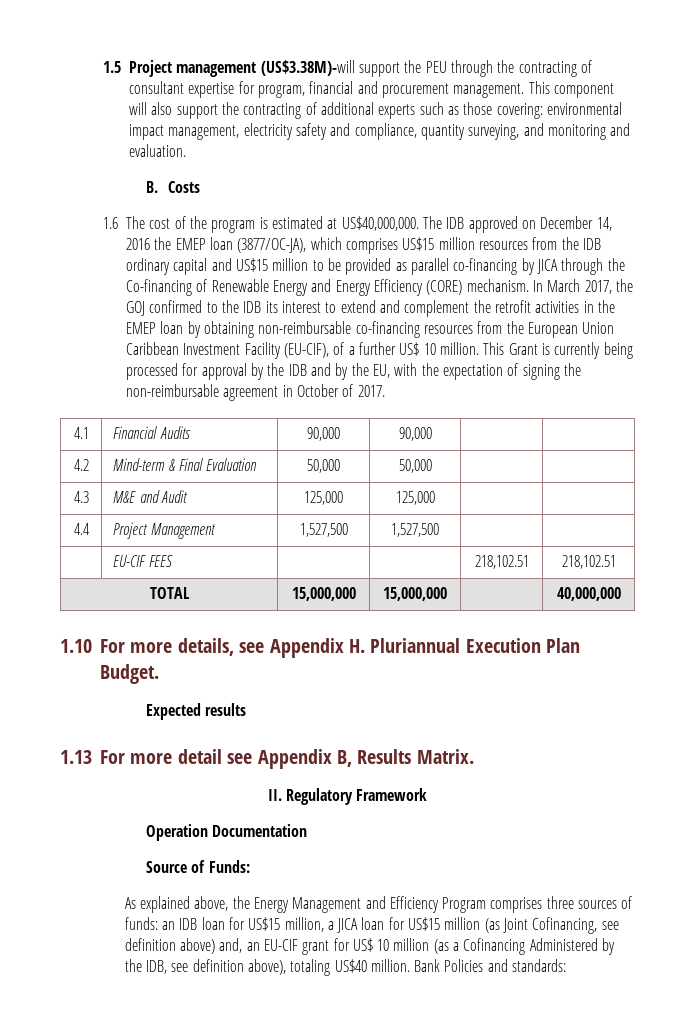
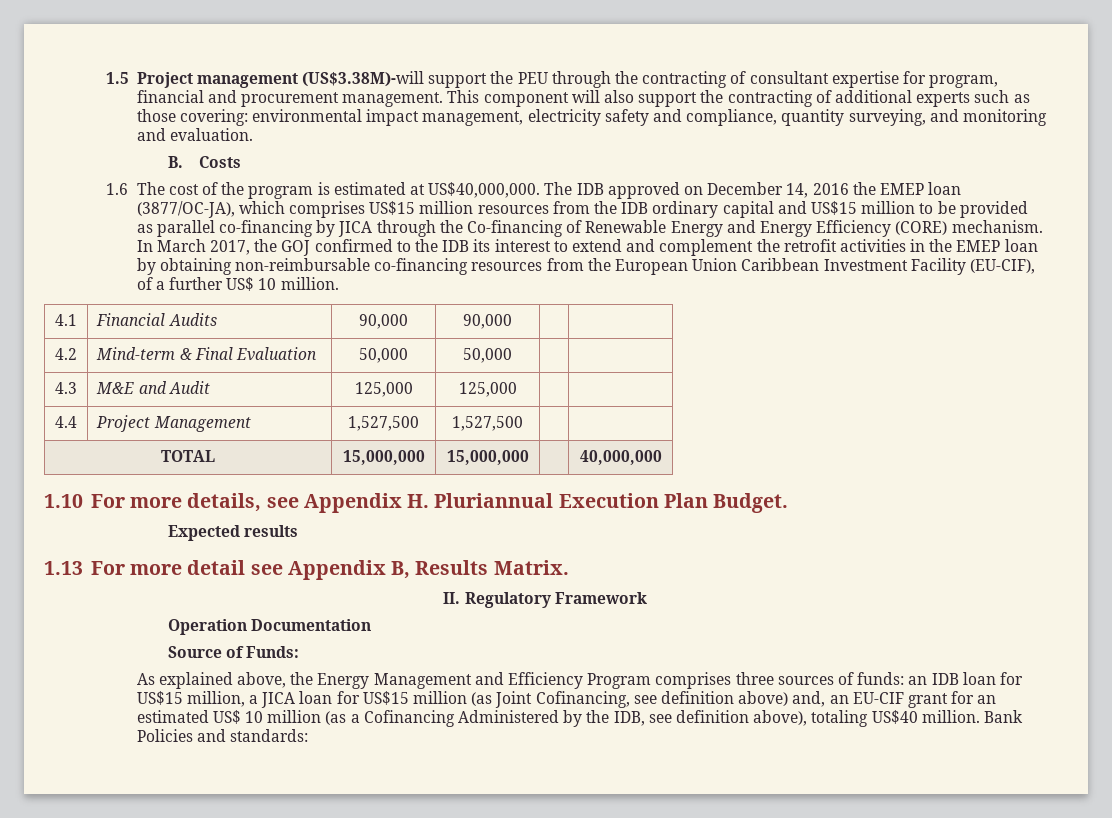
- This Grant is currently being processed for approval by the IDB and by the EU, with the expectation of signing the non-reimbursable agreement in October of 2017.
- | EU-CIF FEES | | | 218,102.51 | 218,102.51
- As explained above, the Energy Management and Efficiency Program comprises three sources of funds: an IDB loan for US$15 million, a JICA loan for US$15 million (as Joint Cofinancing, see definition above) and, an EU-CIF grant for US$ 10 million (as a Cofinancing Administered by the IDB, see definition above), totaling US$40 million.
+ As explained above, the Energy Management and Efficiency Program comprises three sources of funds: an IDB loan for US$15 million, a JICA loan for US$15 million (as Joint Cofinancing, see definition above) and, an EU-CIF grant for an estimated US$ 10 million (as a Cofinancing Administered by the IDB, see definition above), totaling US$40 million.

